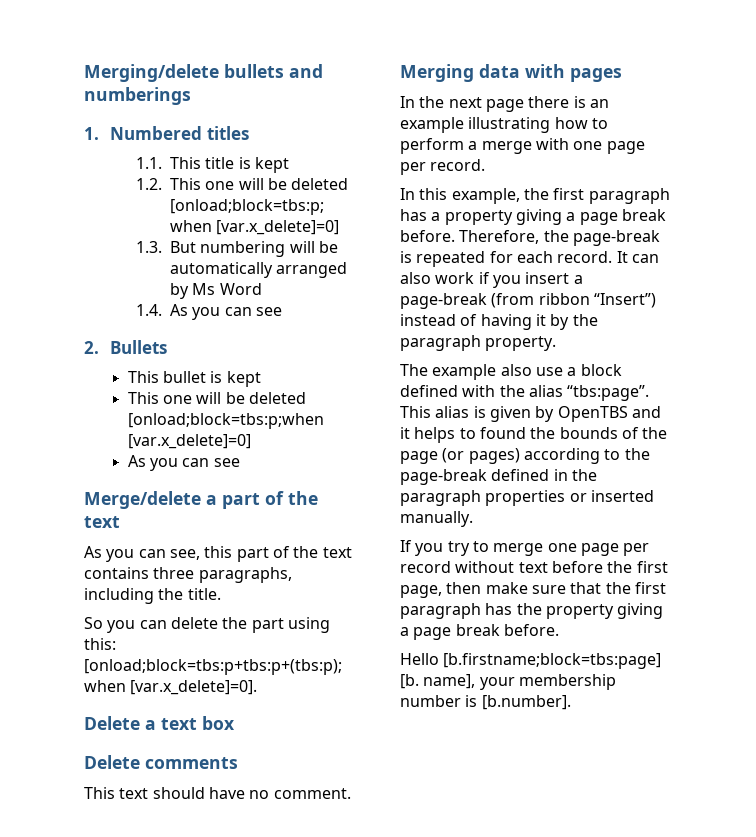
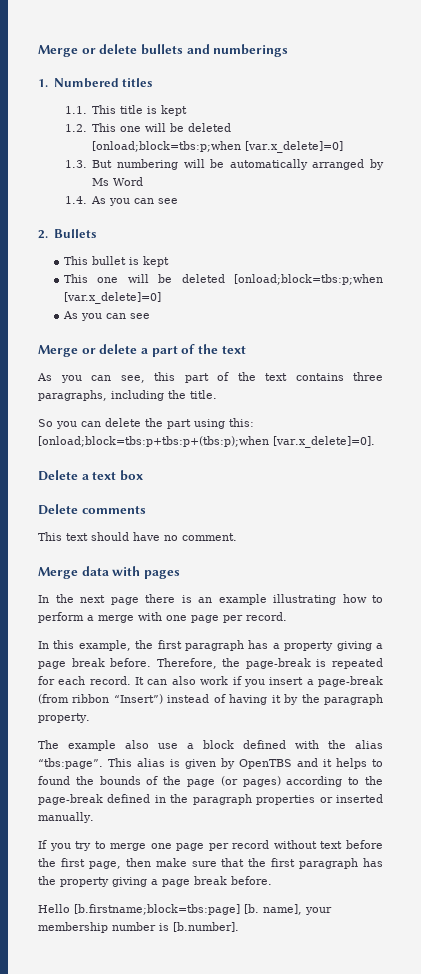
- Merging/delete bullets and numberings
+ Merge or delete bullets and numberings
- Merge/delete a part of the text
+ Merge or delete a part of the text
- Merging data with pages
+ Merge data with pages

